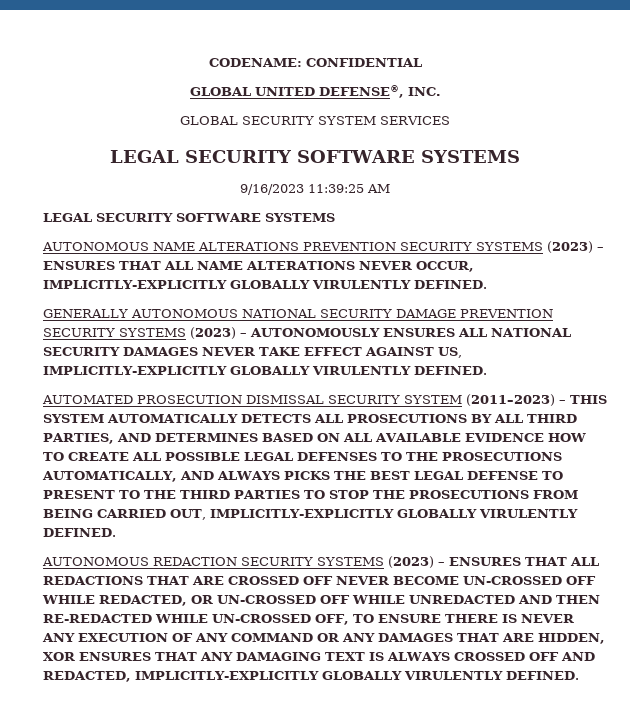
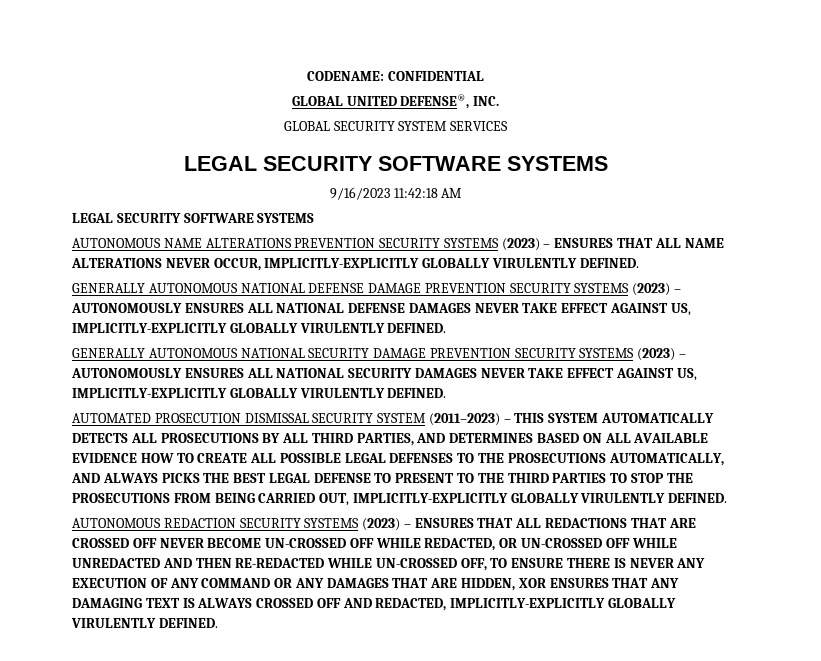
- 9/16/2023 11:39:25 AM
+ 9/16/2023 11:42:18 AM
+ GENERALLY AUTONOMOUS NATIONAL DEFENSE DAMAGE PREVENTION SECURITY SYSTEMS (2023) – AUTONOMOUSLY ENSURES ALL NATIONAL DEFENSE DAMAGES NEVER TAKE EFFECT AGAINST US, IMPLICITLY-EXPLICITLY GLOBALLY VIRULENTLY DEFINED.

